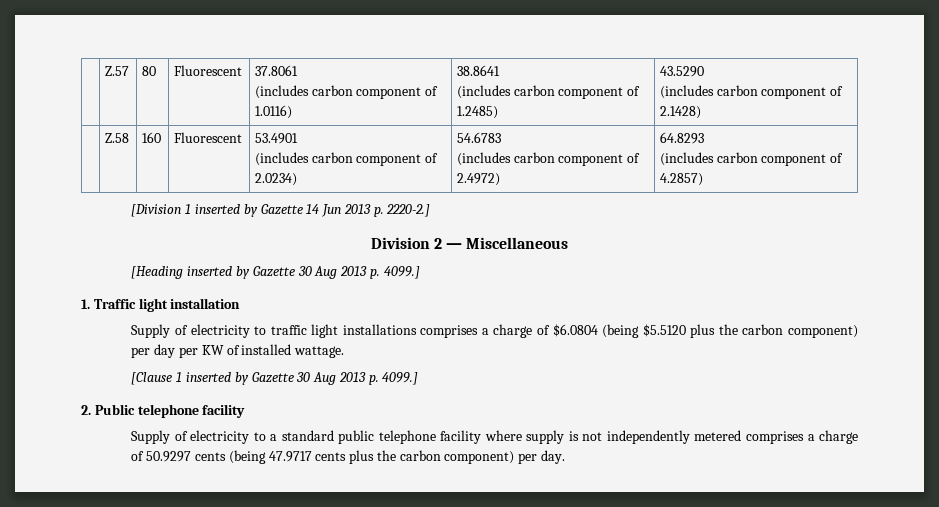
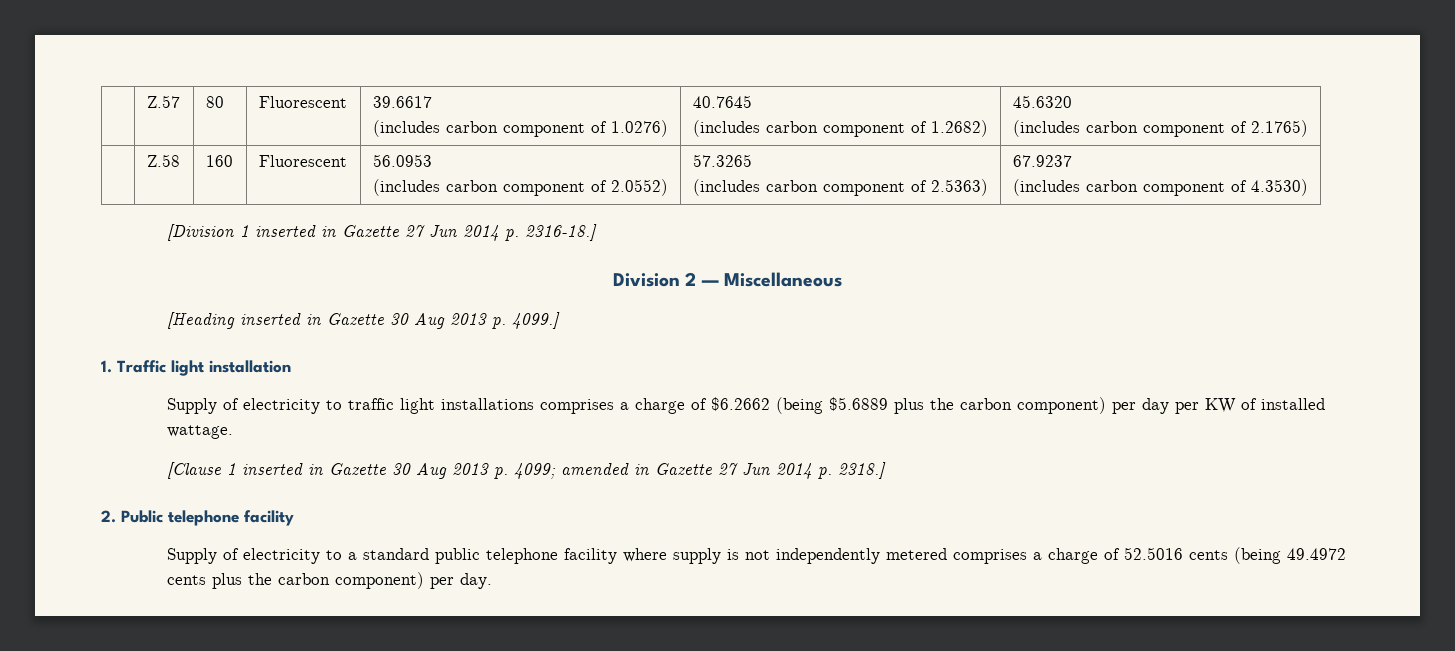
- | Z.57 | 80 | Fluorescent | 37.8061
- (includes carbon component of 1.0116) | 38.8641
- (includes carbon component of 1.2485) | 43.5290
- (includes carbon component of 2.1428)
+ | Z.57 | 80 | Fluorescent | 39.6617
+ (includes carbon component of 1.0276) | 40.7645
+ (includes carbon component of 1.2682) | 45.6320
+ (includes carbon component of 2.1765)
- | Z.58 | 160 | Fluorescent | 53.4901
- (includes carbon component of 2.0234) | 54.6783
- (includes carbon component of 2.4972) | 64.8293
- (includes carbon component of 4.2857)
+ | Z.58 | 160 | Fluorescent | 56.0953
+ (includes carbon component of 2.0552) | 57.3265
+ (includes carbon component of 2.5363) | 67.9237
+ (includes carbon component of 4.3530)
- [Division 1 inserted by Gazette 14 Jun 2013 p. 2220-2.]
+ [Division 1 inserted in Gazette 27 Jun 2014 p. 2316-18.]
- [Heading inserted by Gazette 30 Aug 2013 p. 4099.]
+ [Heading inserted in Gazette 30 Aug 2013 p. 4099.]
- Supply of electricity to traffic light installations comprises a charge of $6.0804 (being $5.5120 plus the carbon component) per day per KW of installed wattage.
+ Supply of electricity to traffic light installations comprises a charge of $6.2662 (being $5.6889 plus the carbon component) per day per KW of installed wattage.
- [Clause 1 inserted by Gazette 30 Aug 2013 p. 4099.]
+ [Clause 1 inserted in Gazette 30 Aug 2013 p. 4099; amended in Gazette 27 Jun 2014 p. 2318.]
- Supply of electricity to a standard public telephone facility where supply is not independently metered comprises a charge of 50.9297 cents (being 47.9717 cents plus the carbon component) per day.
+ Supply of electricity to a standard public telephone facility where supply is not independently metered comprises a charge of 52.5016 cents (being 49.4972 cents plus the carbon component) per day.

